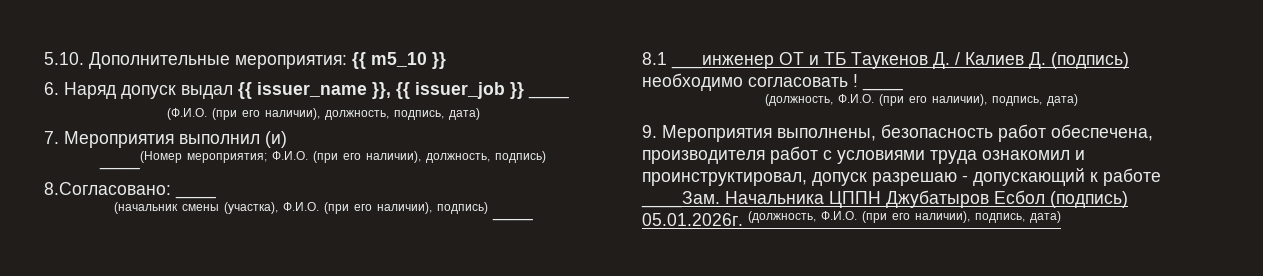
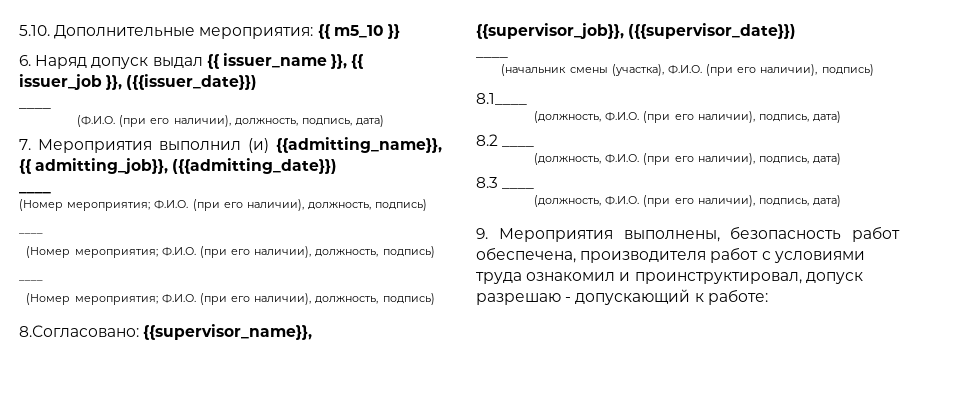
- 6. Наряд допуск выдал {{ issuer_name }}, {{ issuer_job }} ____
+ 6. Наряд допуск выдал {{ issuer_name }}, {{ issuer_job }}, ({{issuer_date}})
+ ____
- 7. Мероприятия выполнил (и)
- ____(Номер мероприятия; Ф.И.О. (при его наличии), должность, подпись)
+ 7. Мероприятия выполнил (и) {{admitting_name}}, {{ admitting_job}}, ({{admitting_date}})
+ ____
+ (Номер мероприятия; Ф.И.О. (при его наличии), должность, подпись)
+ ____
+ (Номер мероприятия; Ф.И.О. (при его наличии), должность, подпись)
+ ____
+ (Номер мероприятия; Ф.И.О. (при его наличии), должность, подпись)
- 8.Согласовано: ____
+ 8.Согласовано: {{supervisor_name}}, {{supervisor_job}}, ({{supervisor_date}})
+ ____
- (начальник смены (участка), Ф.И.О. (при его наличии), подпись) ____
- 8.1 ___инженер ОТ и ТБ Таукенов Д. / Калиев Д. (подпись) необходимо согласовать ! ____
+ (начальник смены (участка), Ф.И.О. (при его наличии), подпись)
+ 8.1____
+ (должность, Ф.И.О. (при его наличии), подпись, дата)
+ 8.2 ____
+ (должность, Ф.И.О. (при его наличии), подпись, дата)
+ 8.3 ____
- 9. Мероприятия выполнены, безопасность работ обеспечена, производителя работ с условиями труда ознакомил и проинструктировал, допуск разрешаю - допускающий к работе ____Зам. Начальника ЦППН Джубатыров Есбол (подпись) 05.01.2026г. (должность, Ф.И.О. (при его наличии), подпись, дата)
+ 9. Мероприятия выполнены, безопасность работ обеспечена, производителя работ с условиями труда ознакомил и проинструктировал, допуск разрешаю - допускающий к работе:

